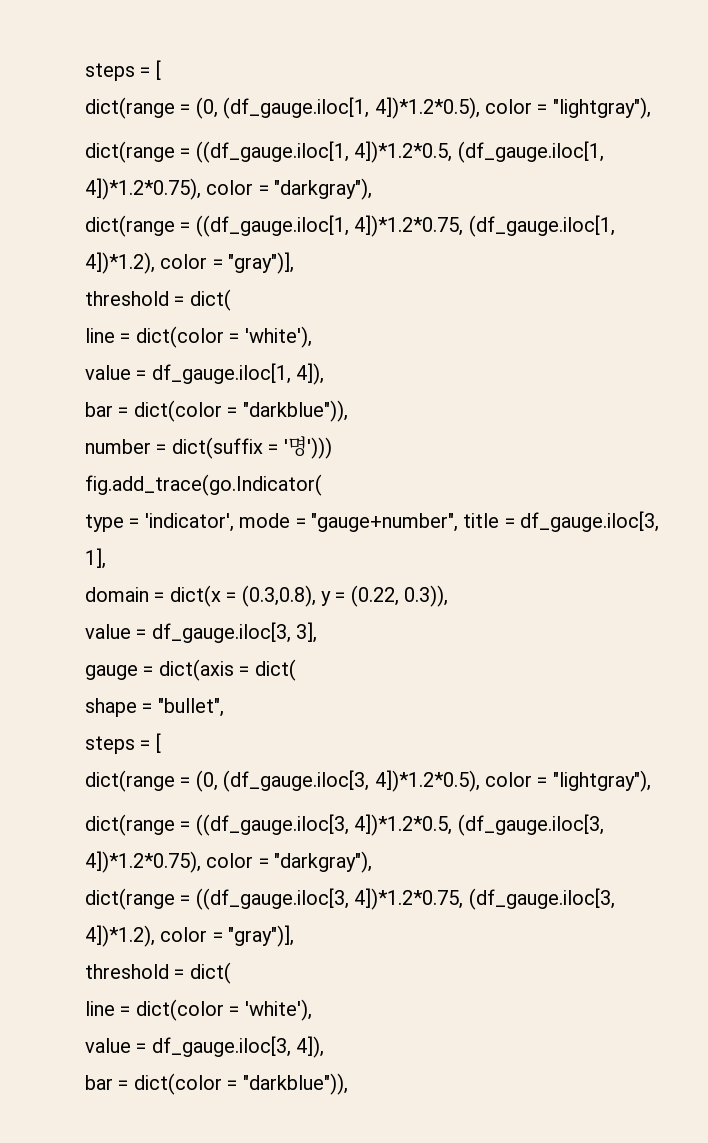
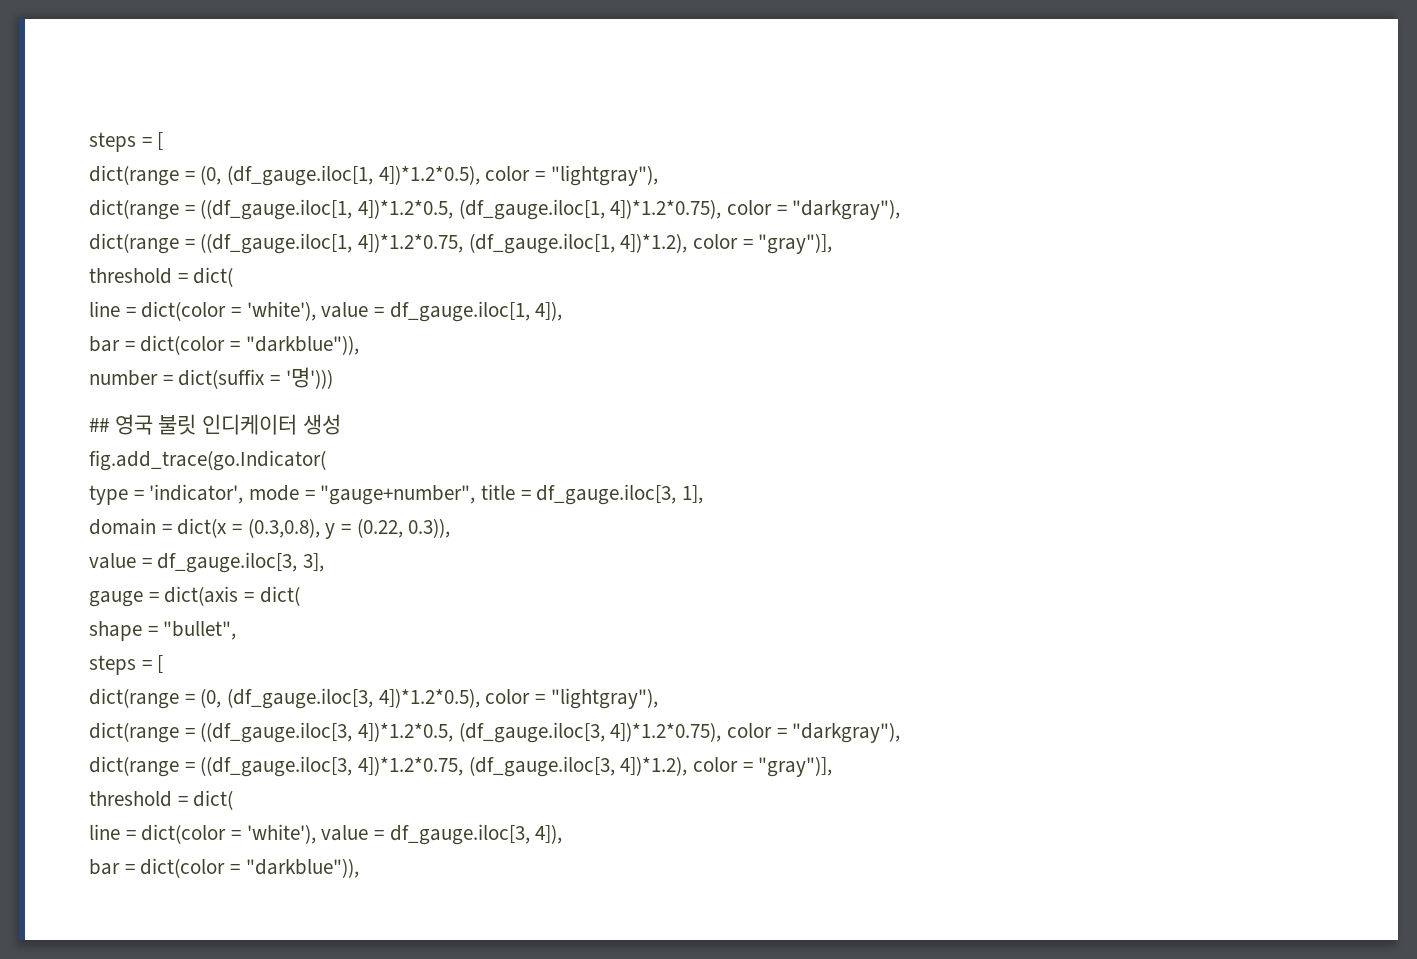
  dict(range = ((df_gauge.iloc[1, 4])*1.2*0.75, (df_gauge.iloc[1, 4])*1.2), color = "gray")],
  threshold = dict(
- line = dict(color = 'white'),
- value = df_gauge.iloc[1, 4]),
+ line = dict(color = 'white'), value = df_gauge.iloc[1, 4]),
+ ## 영국 불릿 인디케이터 생성
  dict(range = ((df_gauge.iloc[3, 4])*1.2*0.75, (df_gauge.iloc[3, 4])*1.2), color = "gray")],
  threshold = dict(
- line = dict(color = 'white'),
- value = df_gauge.iloc[3, 4]),
+ line = dict(color = 'white'), value = df_gauge.iloc[3, 4]),

